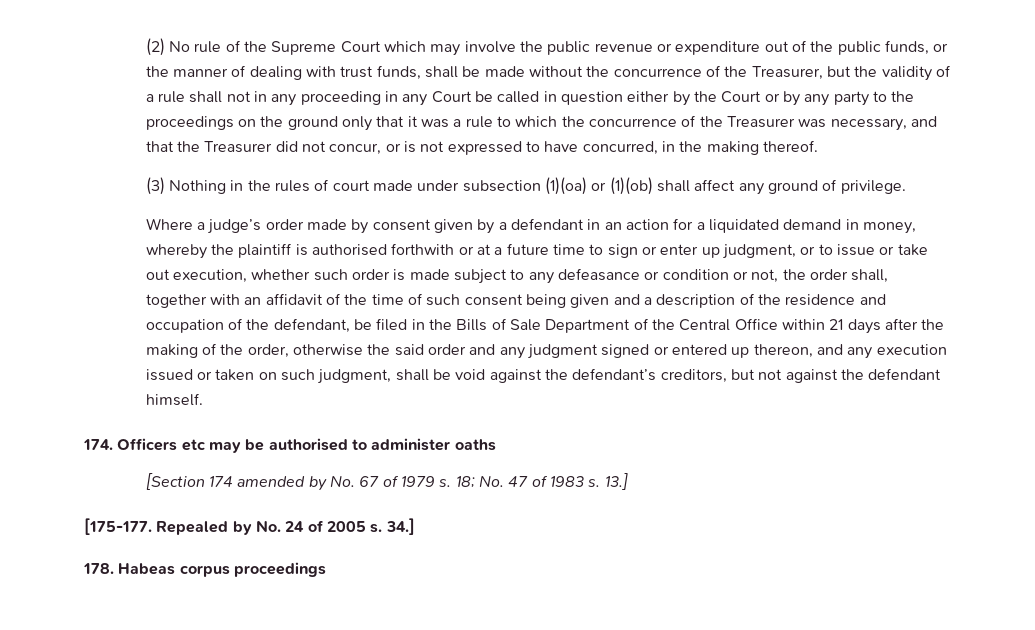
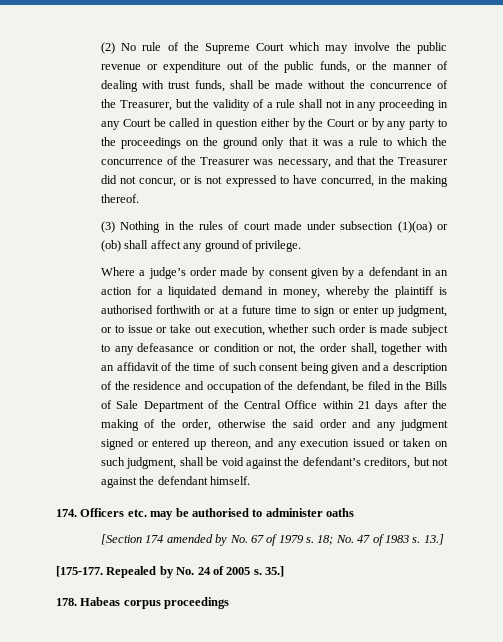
- (3) Nothing in the rules of court made under subsection (1)(oa) or (1)(ob) shall affect any ground of privilege.
+ (3) Nothing in the rules of court made under subsection (1)(oa) or (ob) shall affect any ground of privilege.
- 174. Officers etc may be authorised to administer oaths
+ 174. Officers etc. may be authorised to administer oaths
- 34.]
+ 35.]

